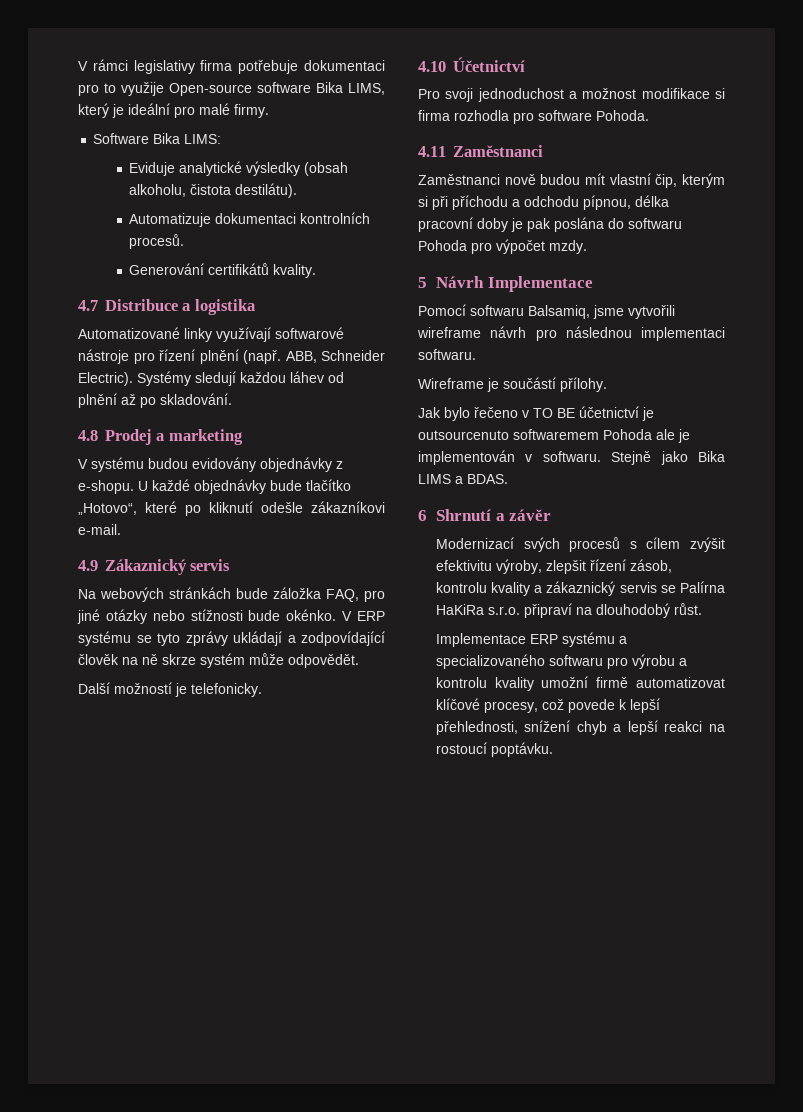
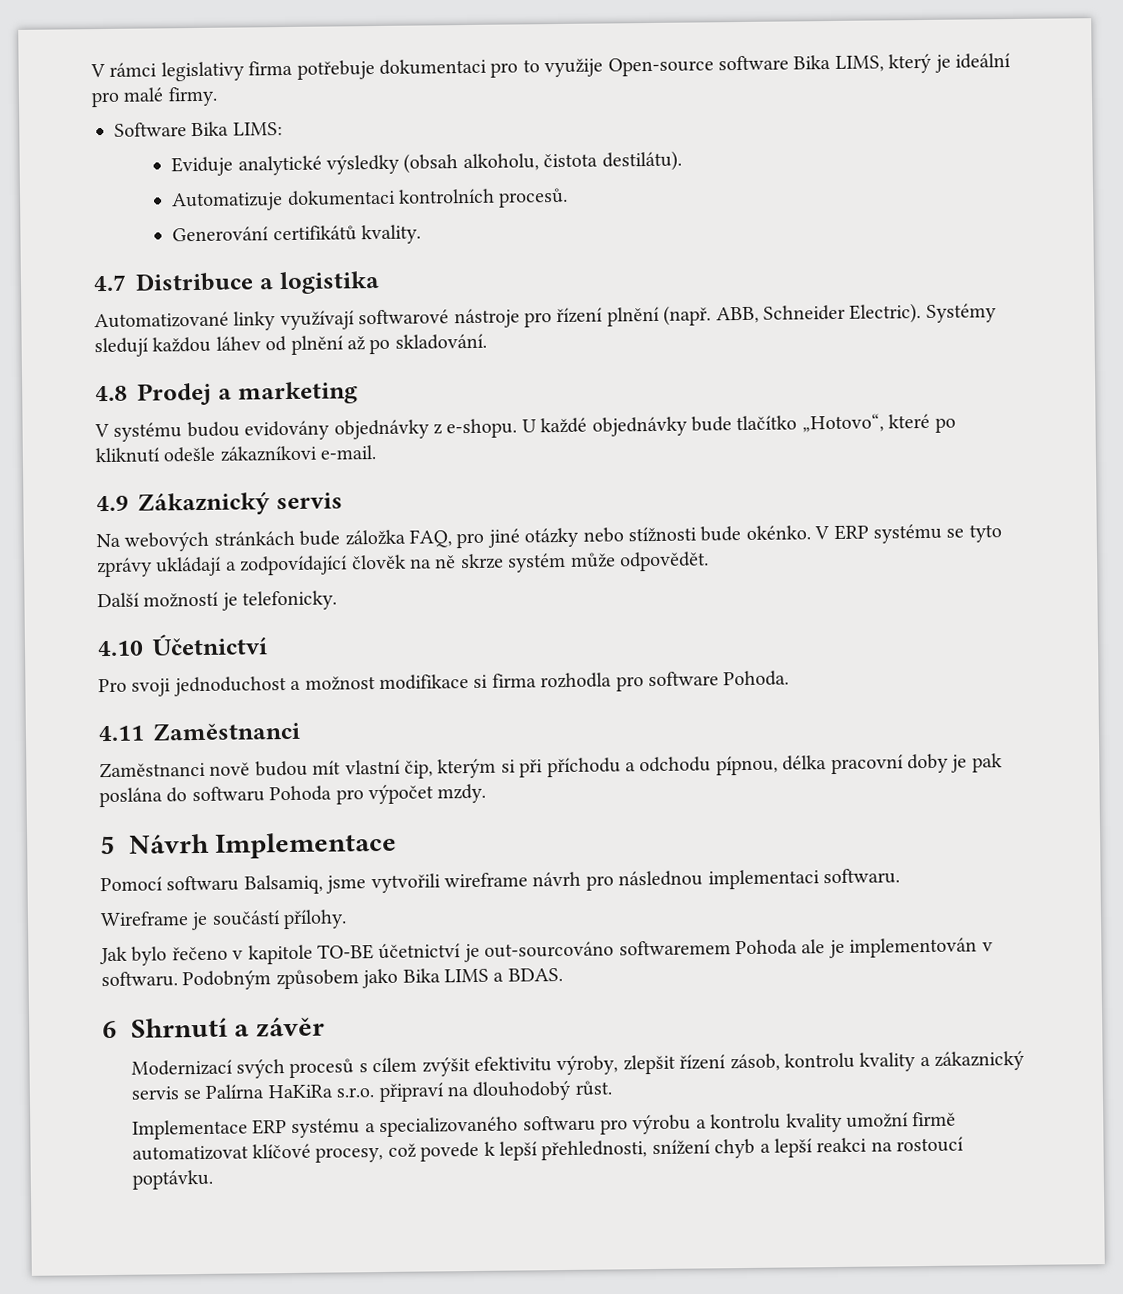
- Jak bylo řečeno v TO BE účetnictví je outsourcenuto softwaremem Pohoda ale je implementován v softwaru.
+ Jak bylo řečeno v kapitole TO-BE účetnictví je out-sourcováno softwaremem Pohoda ale je implementován v softwaru.
- Stejně jako Bika LIMS a BDAS.
+ Podobným způsobem jako Bika LIMS a BDAS.

